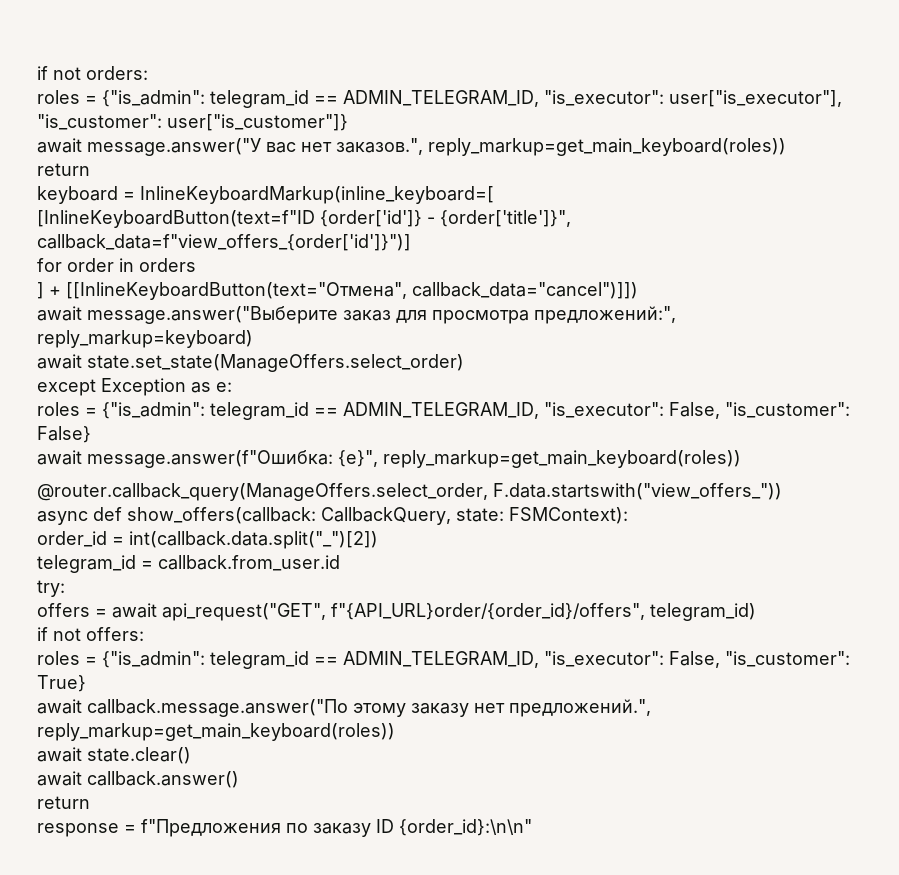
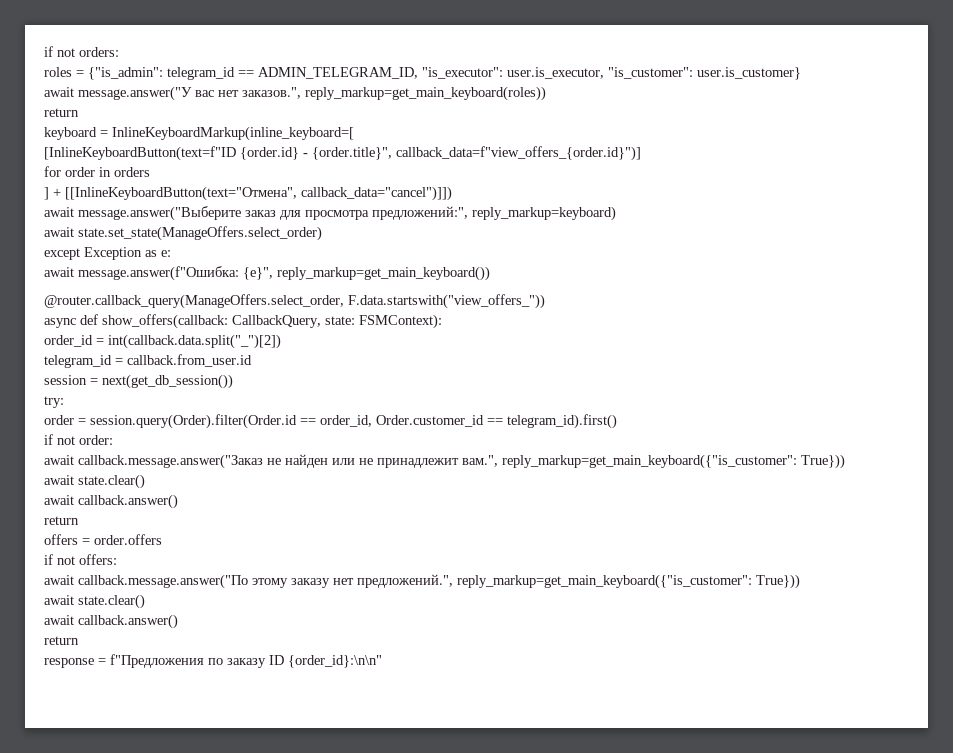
- roles = {"is_admin": telegram_id == ADMIN_TELEGRAM_ID, "is_executor": user["is_executor"], "is_customer": user["is_customer"]}
+ roles = {"is_admin": telegram_id == ADMIN_TELEGRAM_ID, "is_executor": user.is_executor, "is_customer": user.is_customer}
- [InlineKeyboardButton(text=f"ID {order['id']} - {order['title']}", callback_data=f"view_offers_{order['id']}")]
+ [InlineKeyboardButton(text=f"ID {order.id} - {order.title}", callback_data=f"view_offers_{order.id}")]
- roles = {"is_admin": telegram_id == ADMIN_TELEGRAM_ID, "is_executor": False, "is_customer": False}
- await message.answer(f"Ошибка: {e}", reply_markup=get_main_keyboard(roles))
+ await message.answer(f"Ошибка: {e}", reply_markup=get_main_keyboard())
+ session = next(get_db_session())
  try:
- offers = await api_request("GET", f"{API_URL}order/{order_id}/offers", telegram_id)
+ order = session.query(Order).filter(Order.id == order_id, Order.customer_id == telegram_id).first()
+ if not order:
+ await callback.message.answer("Заказ не найден или не принадлежит вам.", reply_markup=get_main_keyboard({"is_customer": True}))
+ await state.clear()
+ await callback.answer()
+ return
+ offers = order.offers
  if not offers:
- roles = {"is_admin": telegram_id == ADMIN_TELEGRAM_ID, "is_executor": False, "is_customer": True}
- await callback.message.answer("По этому заказу нет предложений.", reply_markup=get_main_keyboard(roles))
+ await callback.message.answer("По этому заказу нет предложений.", reply_markup=get_main_keyboard({"is_customer": True}))

